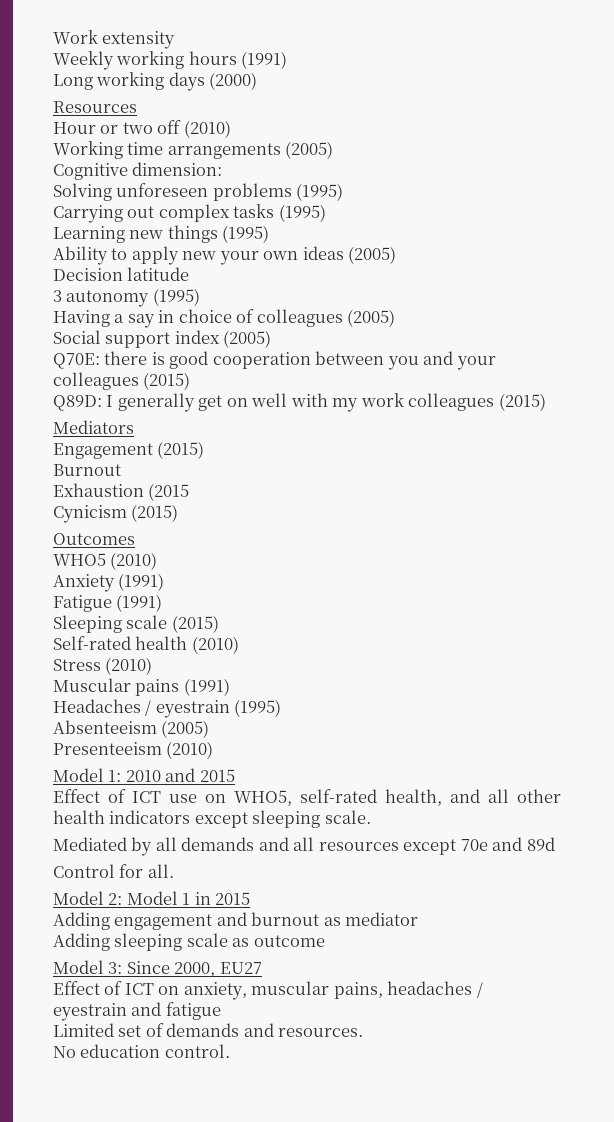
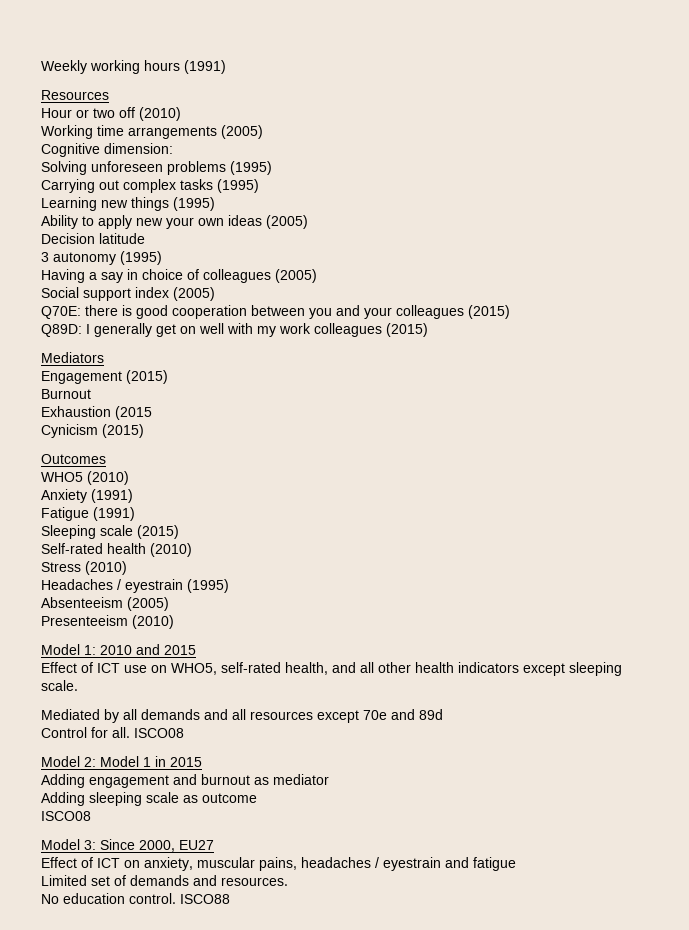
- Work extensity
- Long working days (2000)
- Muscular pains (1991)
- Control for all.
+ Control for all. ISCO08
  Adding sleeping scale as outcome
+ ISCO08
+ ISCO88

